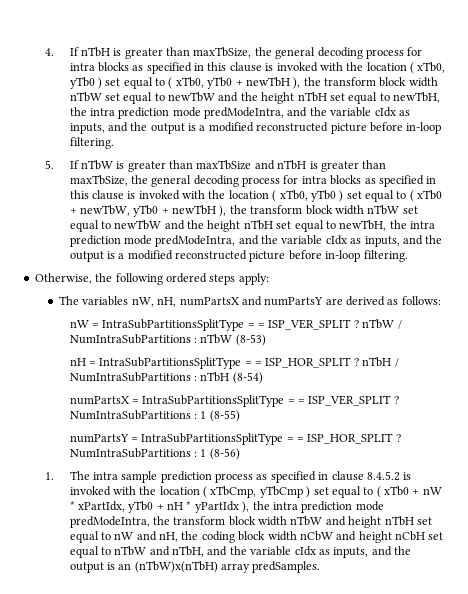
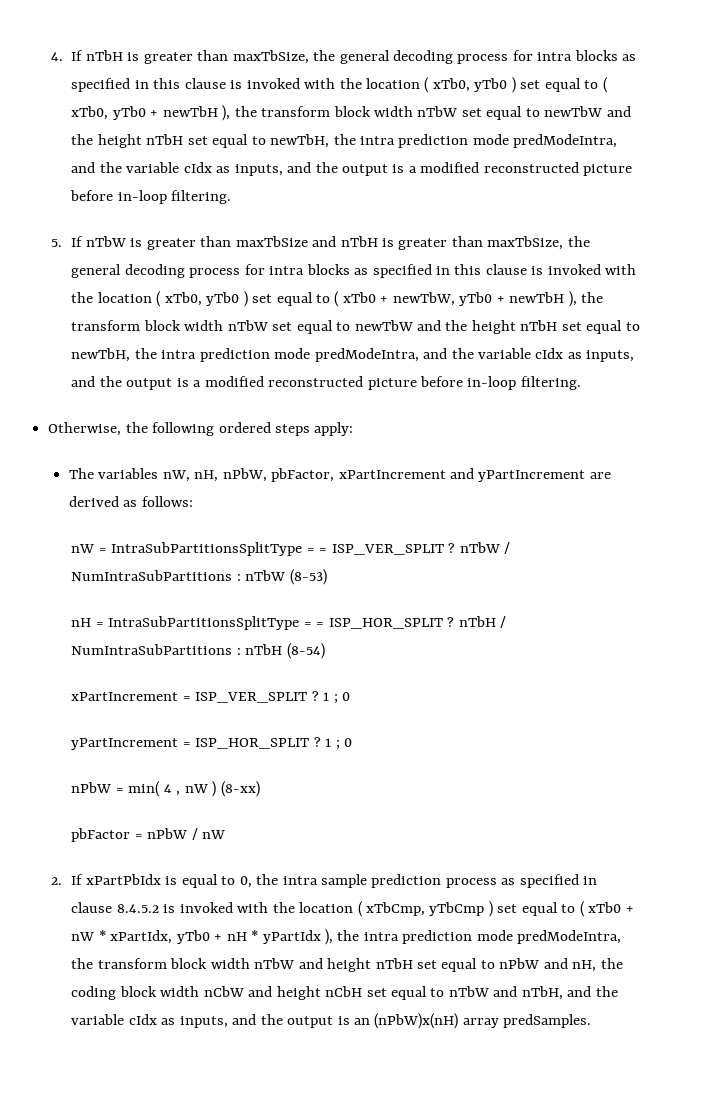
- The variables nW, nH, numPartsX and numPartsY are derived as follows:
+ The variables nW, nH, nPbW, pbFactor, xPartIncrement and yPartIncrement are derived as follows:
- numPartsX = IntraSubPartitionsSplitType = = ISP_VER_SPLIT ? NumIntraSubPartitions : 1 (8-55)
- numPartsY = IntraSubPartitionsSplitType = = ISP_HOR_SPLIT ? NumIntraSubPartitions : 1 (8-56)
- 1. The intra sample prediction process as specified in clause 8.4.5.2 is invoked with the location ( xTbCmp, yTbCmp ) set equal to ( xTb0 + nW * xPartIdx, yTb0 + nH * yPartIdx ), the intra prediction mode predModeIntra, the transform block width nTbW and height nTbH set equal to nW and nH, the coding block width nCbW and height nCbH set equal to nTbW and nTbH, and the variable cIdx as inputs, and the output is an (nTbW)x(nTbH) array predSamples.
+ xPartIncrement = ISP_VER_SPLIT ? 1 ; 0
+ yPartIncrement = ISP_HOR_SPLIT ? 1 ; 0
+ nPbW = min( 4 , nW ) (8-xx)
+ pbFactor = nPbW / nW
+ 2. If xPartPbIdx is equal to 0, the intra sample prediction process as specified in clause 8.4.5.2 is invoked with the location ( xTbCmp, yTbCmp ) set equal to ( xTb0 + nW * xPartIdx, yTb0 + nH * yPartIdx ), the intra prediction mode predModeIntra, the transform block width nTbW and height nTbH set equal to nPbW and nH, the coding block width nCbW and height nCbH set equal to nTbW and nTbH, and the variable cIdx as inputs, and the output is an (nPbW)x(nH) array predSamples.

